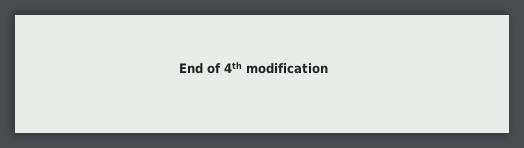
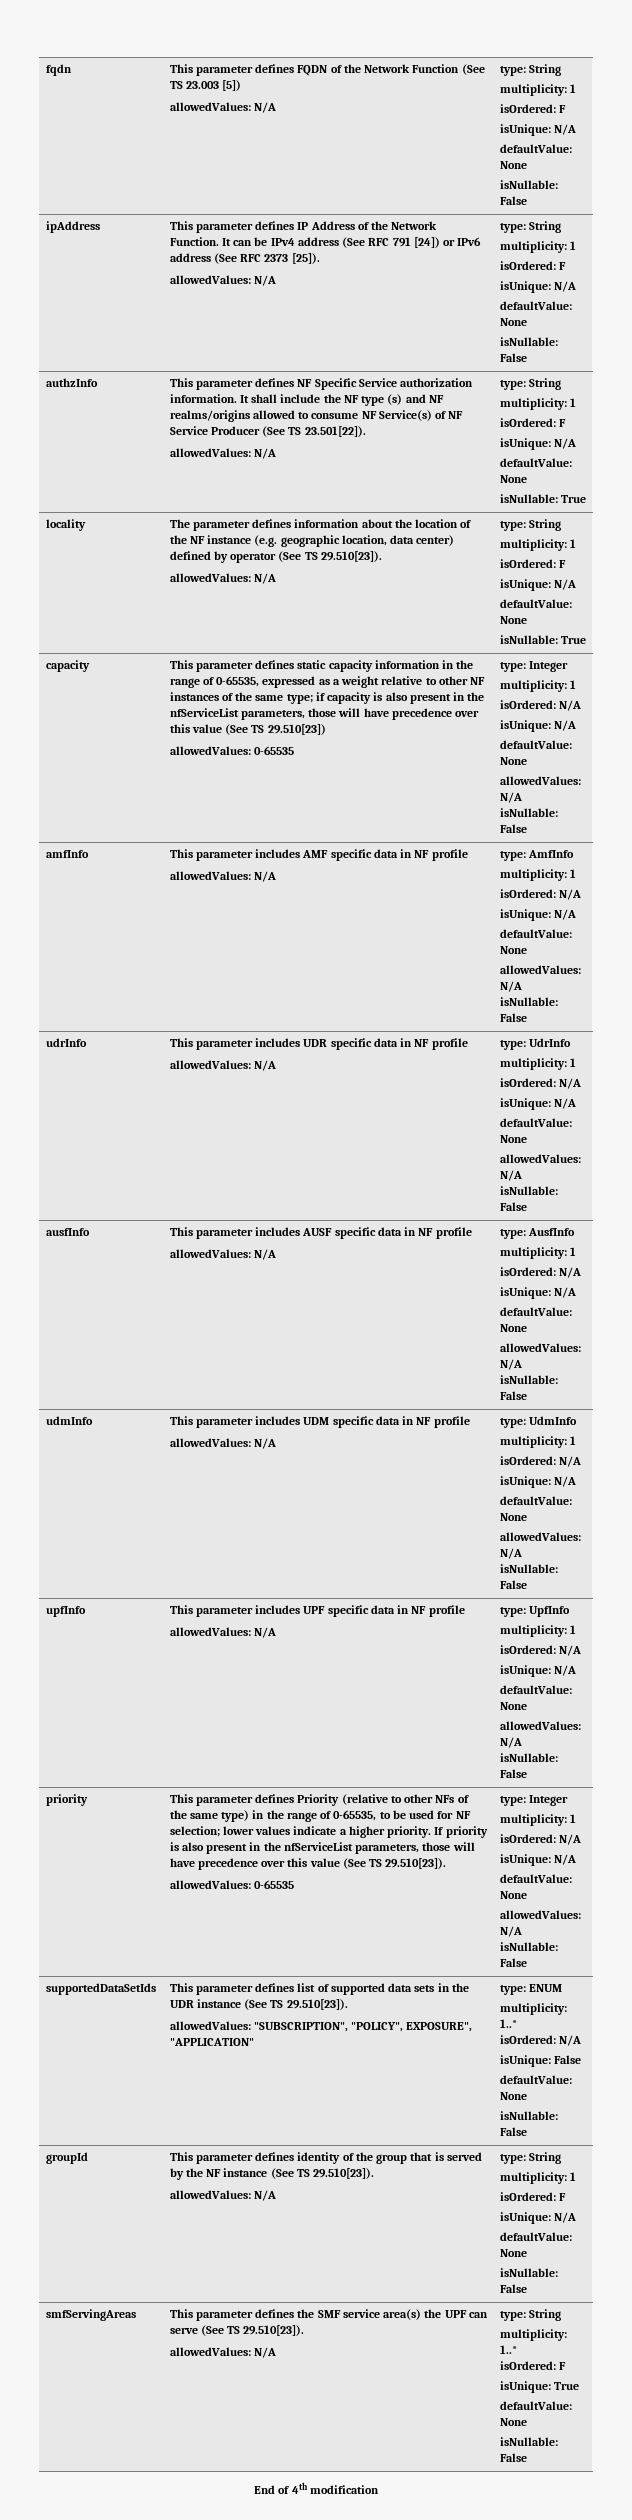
+ fqdn | This parameter defines FQDN of the Network Function (See TS 23.003 [5])
+ allowedValues: N/A | type: String
+ multiplicity: 1
+ isOrdered: F
+ isUnique: N/A
+ defaultValue: None
+ isNullable: False
+ ipAddress | This parameter defines IP Address of the Network Function. It can be IPv4 address (See RFC 791 [24]) or IPv6 address (See RFC 2373 [25]).
+ allowedValues: N/A | type: String
+ multiplicity: 1
+ isOrdered: F
+ isUnique: N/A
+ defaultValue: None
+ isNullable: False
+ authzInfo | This parameter defines NF Specific Service authorization information. It shall include the NF type (s) and NF realms/origins allowed to consume NF Service(s) of NF Service Producer (See TS 23.501[22]).
+ allowedValues: N/A | type: String
+ multiplicity: 1
+ isOrdered: F
+ isUnique: N/A
+ defaultValue: None
+ isNullable: True
+ locality | The parameter defines information about the location of the NF instance (e.g. geographic location, data center) defined by operator (See TS 29.510[23]).
+ allowedValues: N/A | type: String
+ multiplicity: 1
+ isOrdered: F
+ isUnique: N/A
+ defaultValue: None
+ isNullable: True
+ capacity | This parameter defines static capacity information in the range of 0-65535, expressed as a weight relative to other NF instances of the same type; if capacity is also present in the nfServiceList parameters, those will have precedence over this value (See TS 29.510[23])
+ allowedValues: 0-65535 | type: Integer
+ multiplicity: 1
+ isOrdered: N/A
+ isUnique: N/A
+ defaultValue: None
+ allowedValues: N/A
+ isNullable: False
+ amfInfo | This parameter includes AMF specific data in NF profile
+ allowedValues: N/A | type: AmfInfo
+ multiplicity: 1
+ isOrdered: N/A
+ isUnique: N/A
+ defaultValue: None
+ allowedValues: N/A
+ isNullable: False
+ udrInfo | This parameter includes UDR specific data in NF profile
+ allowedValues: N/A | type: UdrInfo
+ multiplicity: 1
+ isOrdered: N/A
+ isUnique: N/A
+ defaultValue: None
+ allowedValues: N/A
+ isNullable: False
+ ausfInfo | This parameter includes AUSF specific data in NF profile
+ allowedValues: N/A | type: AusfInfo
+ multiplicity: 1
+ isOrdered: N/A
+ isUnique: N/A
+ defaultValue: None
+ allowedValues: N/A
+ isNullable: False
+ udmInfo | This parameter includes UDM specific data in NF profile
+ allowedValues: N/A | type: UdmInfo
+ multiplicity: 1
+ isOrdered: N/A
+ isUnique: N/A
+ defaultValue: None
+ allowedValues: N/A
+ isNullable: False
+ upfInfo | This parameter includes UPF specific data in NF profile
+ allowedValues: N/A | type: UpfInfo
+ multiplicity: 1
+ isOrdered: N/A
+ isUnique: N/A
+ defaultValue: None
+ allowedValues: N/A
+ isNullable: False
+ priority | This parameter defines Priority (relative to other NFs of the same type) in the range of 0-65535, to be used for NF selection; lower values indicate a higher priority. If priority is also present in the nfServiceList parameters, those will have precedence over this value (See TS 29.510[23]).
+ allowedValues: 0-65535 | type: Integer
+ multiplicity: 1
+ isOrdered: N/A
+ isUnique: N/A
+ defaultValue: None
+ allowedValues: N/A
+ isNullable: False
+ supportedDataSetIds | This parameter defines list of supported data sets in the UDR instance (See TS 29.510[23]).
+ allowedValues: "SUBSCRIPTION", "POLICY", EXPOSURE", "APPLICATION" | type: ENUM
+ multiplicity: 1..*
+ isOrdered: N/A
+ isUnique: False
+ defaultValue: None
+ isNullable: False
+ groupId | This parameter defines identity of the group that is served by the NF instance (See TS 29.510[23]).
+ allowedValues: N/A | type: String
+ multiplicity: 1
+ isOrdered: F
+ isUnique: N/A
+ defaultValue: None
+ isNullable: False
+ smfServingAreas | This parameter defines the SMF service area(s) the UPF can serve (See TS 29.510[23]).
+ allowedValues: N/A | type: String
+ multiplicity: 1..*
+ isOrdered: F
+ isUnique: True
+ defaultValue: None
+ isNullable: False

